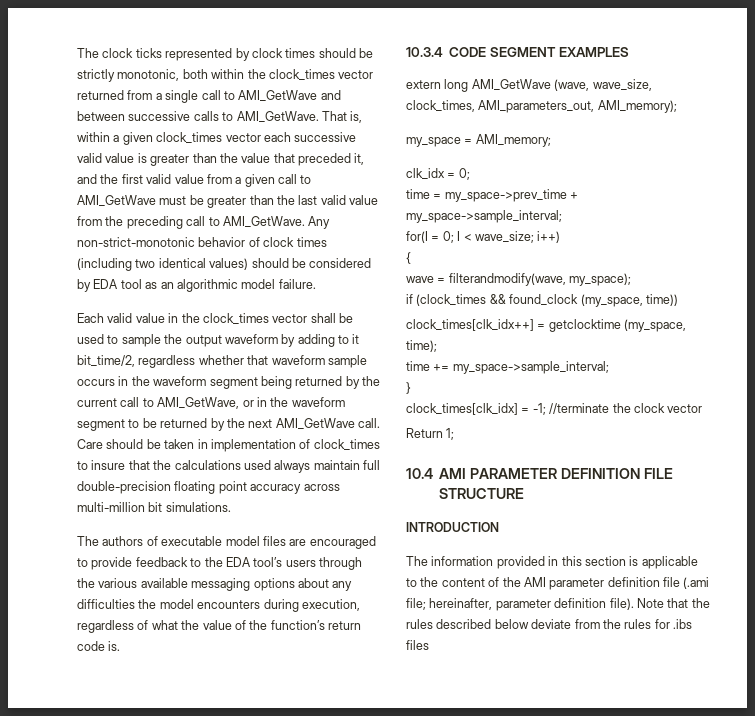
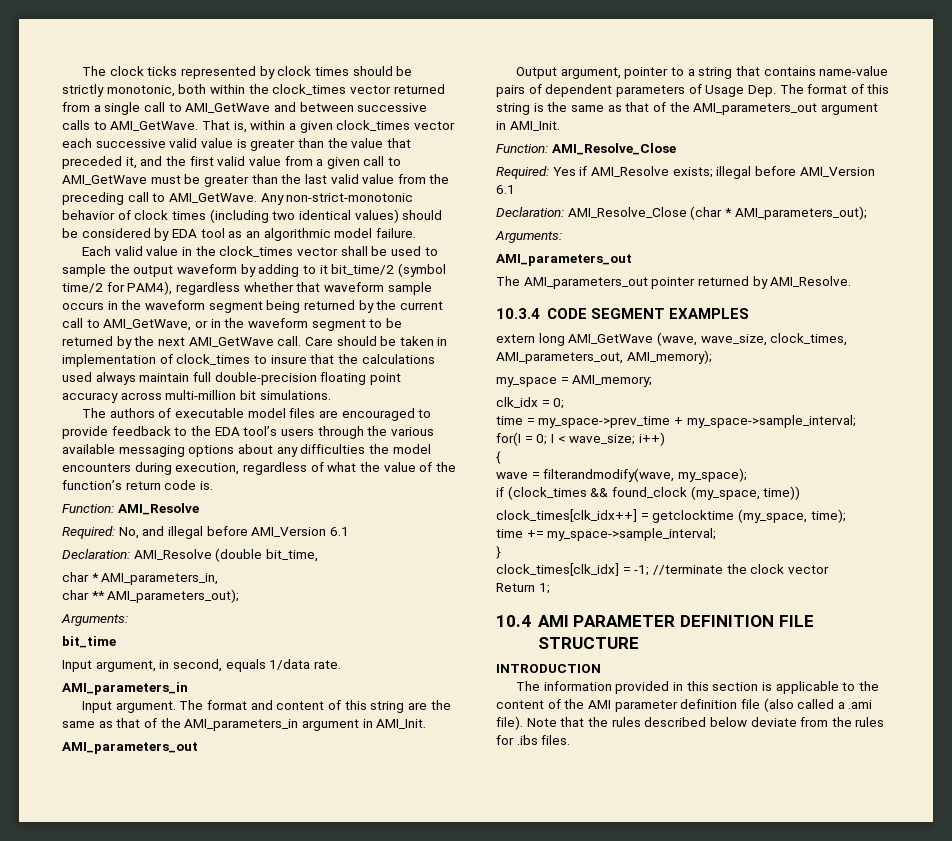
- Each valid value in the clock_times vector shall be used to sample the output waveform by adding to it bit_time/2, regardless whether that waveform sample occurs in the waveform segment being returned by the current call to AMI_GetWave, or in the waveform segment to be returned by the next AMI_GetWave call.
+ Each valid value in the clock_times vector shall be used to sample the output waveform by adding to it bit_time/2 (symbol time/2 for PAM4), regardless whether that waveform sample occurs in the waveform segment being returned by the current call to AMI_GetWave, or in the waveform segment to be returned by the next AMI_GetWave call.
+ Function: AMI_Resolve
+ Required: No, and illegal before AMI_Version 6.1
+ Declaration: AMI_Resolve (double bit_time,
+ char * AMI_parameters_in,
+ char ** AMI_parameters_out);
+ Arguments:
+ bit_time
+ Input argument, in second, equals 1/data rate.
+ AMI_parameters_in
+ Input argument. The format and content of this string are the same as that of the AMI_parameters_in argument in AMI_Init.
+ AMI_parameters_out
+ Output argument, pointer to a string that contains name-value pairs of dependent parameters of Usage Dep. The format of this string is the same as that of the AMI_parameters_out argument in AMI_Init.
+ Function: AMI_Resolve_Close
+ Required: Yes if AMI_Resolve exists; illegal before AMI_Version 6.1
+ Declaration: AMI_Resolve_Close (char * AMI_parameters_out);
+ Arguments:
+ AMI_parameters_out
+ The AMI_parameters_out pointer returned by AMI_Resolve.
- The information provided in this section is applicable to the content of the AMI parameter definition file (.ami file; hereinafter, parameter definition file).
+ The information provided in this section is applicable to the content of the AMI parameter definition file (also called a .ami file).
- Note that the rules described below deviate from the rules for .ibs files
+ Note that the rules described below deviate from the rules for .ibs files.

